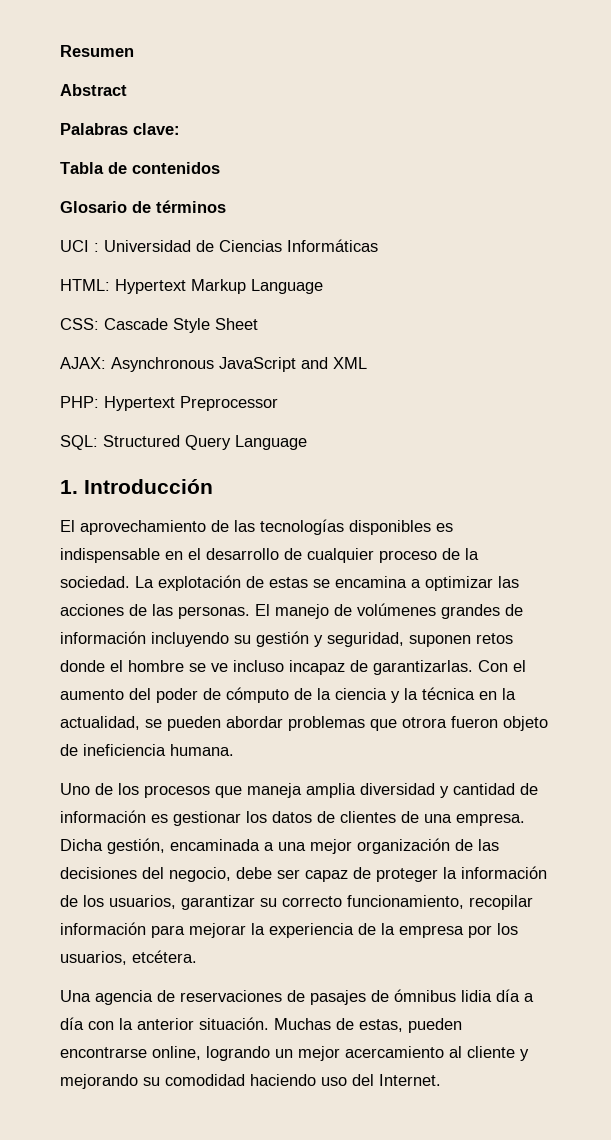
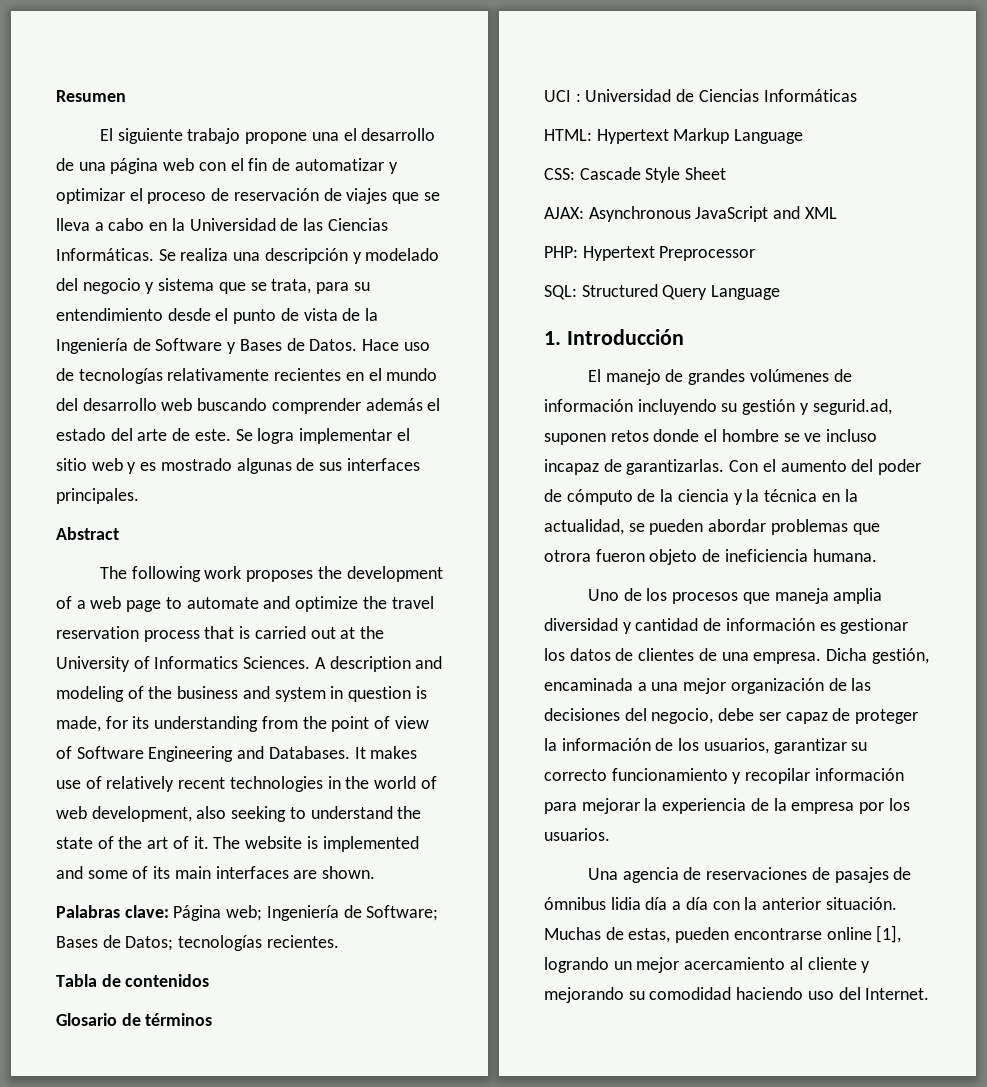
+ El siguiente trabajo propone una el desarrollo de una página web con el fin de automatizar y optimizar el proceso de reservación de viajes que se lleva a cabo en la Universidad de las Ciencias Informáticas. Se realiza una descripción y modelado del negocio y sistema que se trata, para su entendimiento desde el punto de vista de la Ingeniería de Software y Bases de Datos. Hace uso de tecnologías relativamente recientes en el mundo del desarrollo web buscando comprender además el estado del arte de este. Se logra implementar el sitio web y es mostrado algunas de sus interfaces principales.
  Abstract
- Palabras clave:
+ The following work proposes the development of a web page to automate and optimize the travel reservation process that is carried out at the University of Informatics Sciences. A description and modeling of the business and system in question is made, for its understanding from the point of view of Software Engineering and Databases. It makes use of relatively recent technologies in the world of web development, also seeking to understand the state of the art of it. The website is implemented and some of its main interfaces are shown.
+ Palabras clave: Página web; Ingeniería de Software; Bases de Datos; tecnologías recientes.
- El aprovechamiento de las tecnologías disponibles es indispensable en el desarrollo de cualquier proceso de la sociedad. La explotación de estas se encamina a optimizar las acciones de las personas. El manejo de volúmenes grandes de información incluyendo su gestión y seguridad, suponen retos donde el hombre se ve incluso incapaz de garantizarlas.
+ El manejo de grandes volúmenes de información incluyendo su gestión y segurid.ad, suponen retos donde el hombre se ve incluso incapaz de garantizarlas.
- Dicha gestión, encaminada a una mejor organización de las decisiones del negocio, debe ser capaz de proteger la información de los usuarios, garantizar su correcto funcionamiento, recopilar información para mejorar la experiencia de la empresa por los usuarios, etcétera.
+ Dicha gestión, encaminada a una mejor organización de las decisiones del negocio, debe ser capaz de proteger la información de los usuarios, garantizar su correcto funcionamiento y recopilar información para mejorar la experiencia de la empresa por los usuarios.
- Muchas de estas, pueden encontrarse online, logrando un mejor acercamiento al cliente y mejorando su comodidad haciendo uso del Internet.
+ Muchas de estas, pueden encontrarse online [1], logrando un mejor acercamiento al cliente y mejorando su comodidad haciendo uso del Internet.

